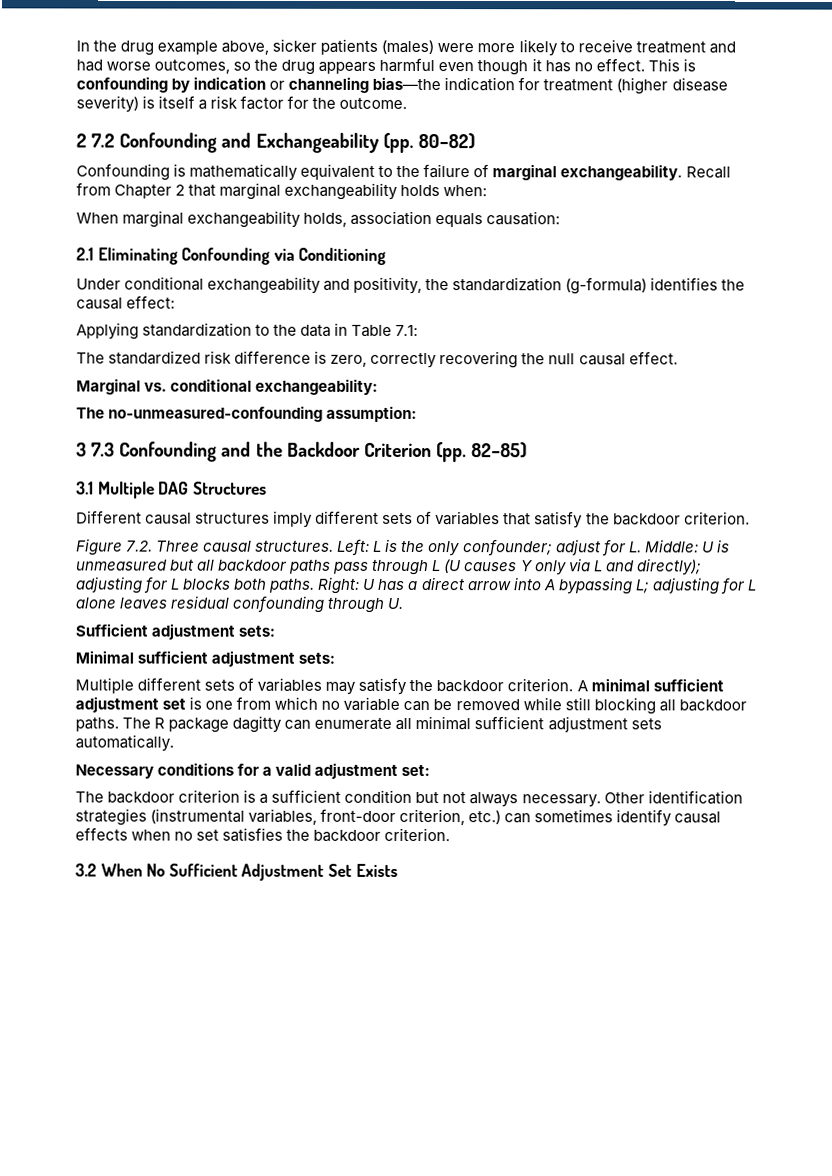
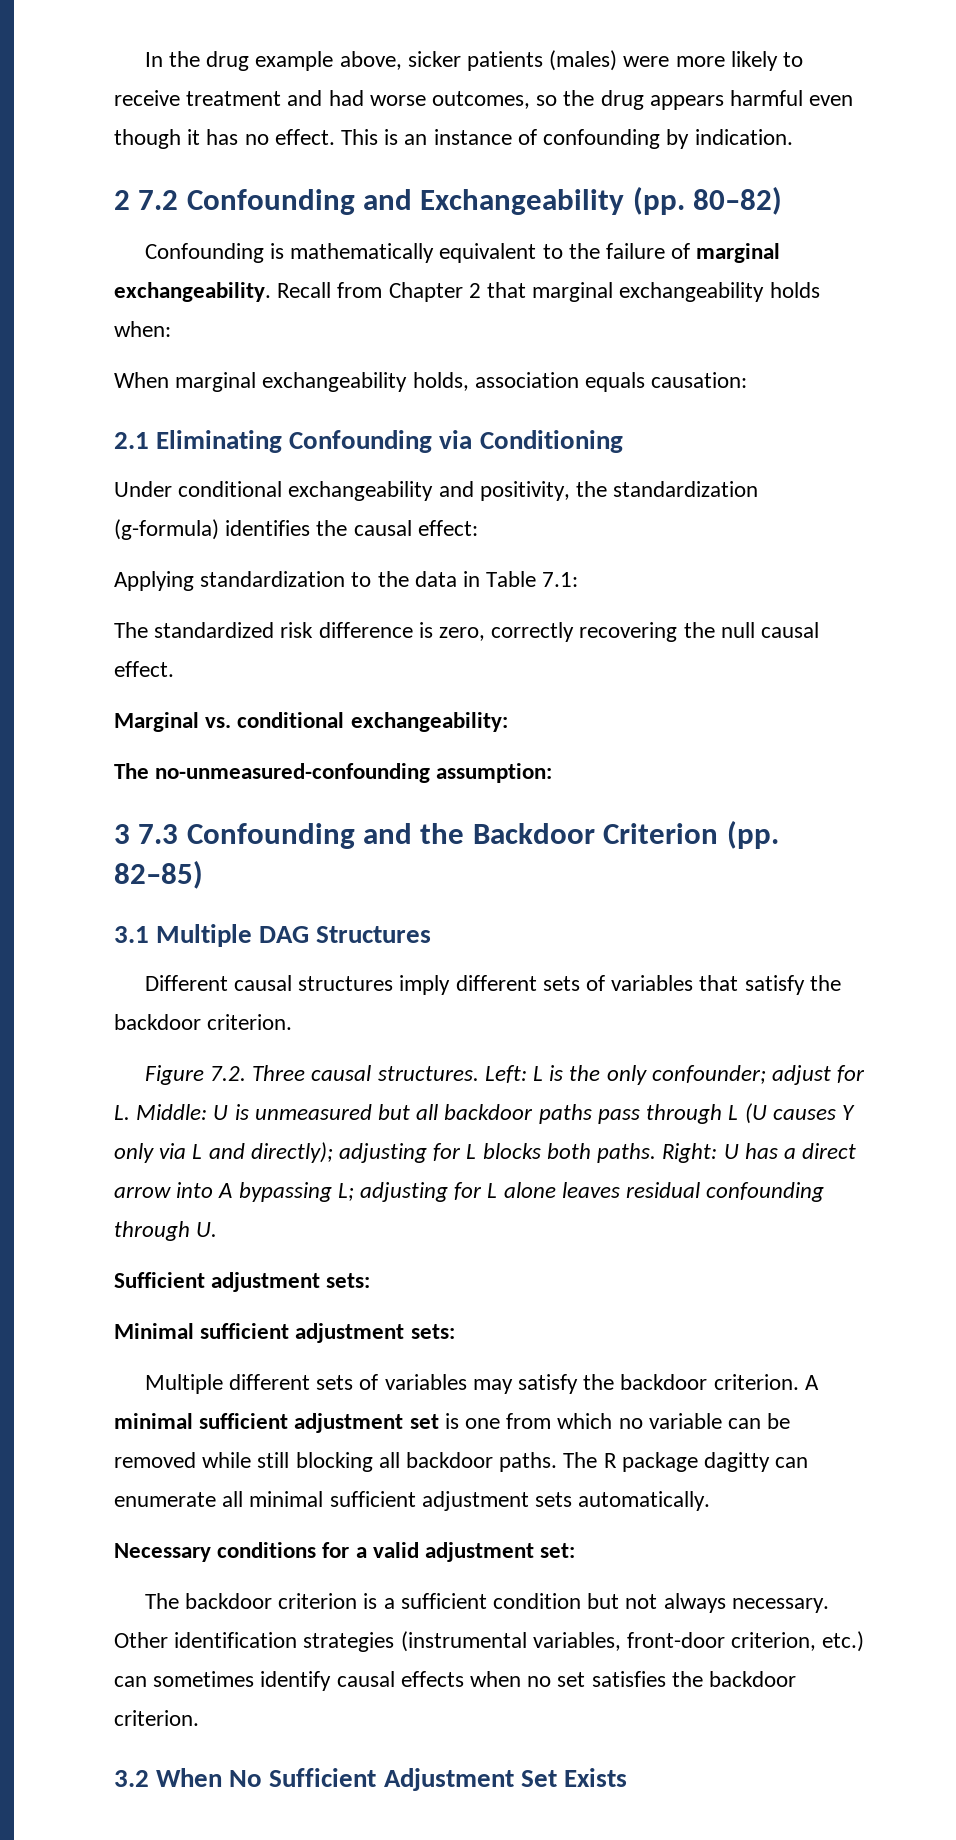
- This is confounding by indication or channeling bias—the indication for treatment (higher disease severity) is itself a risk factor for the outcome.
+ This is an instance of confounding by indication.

